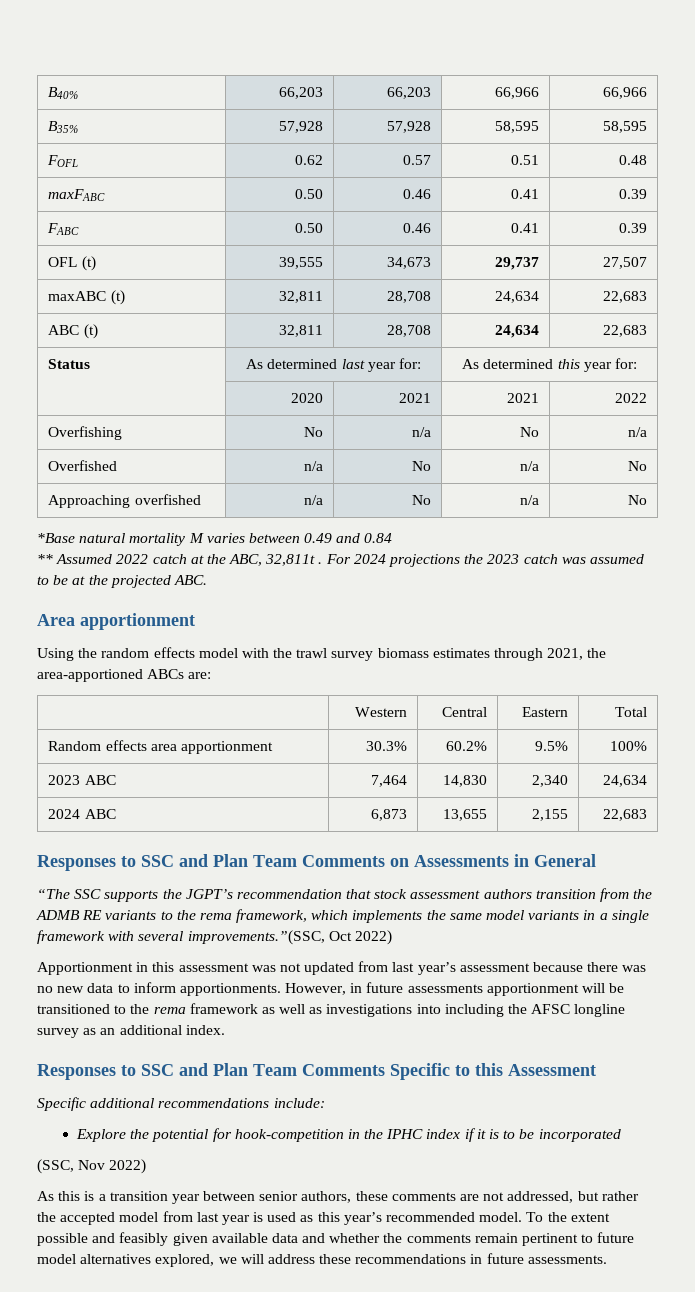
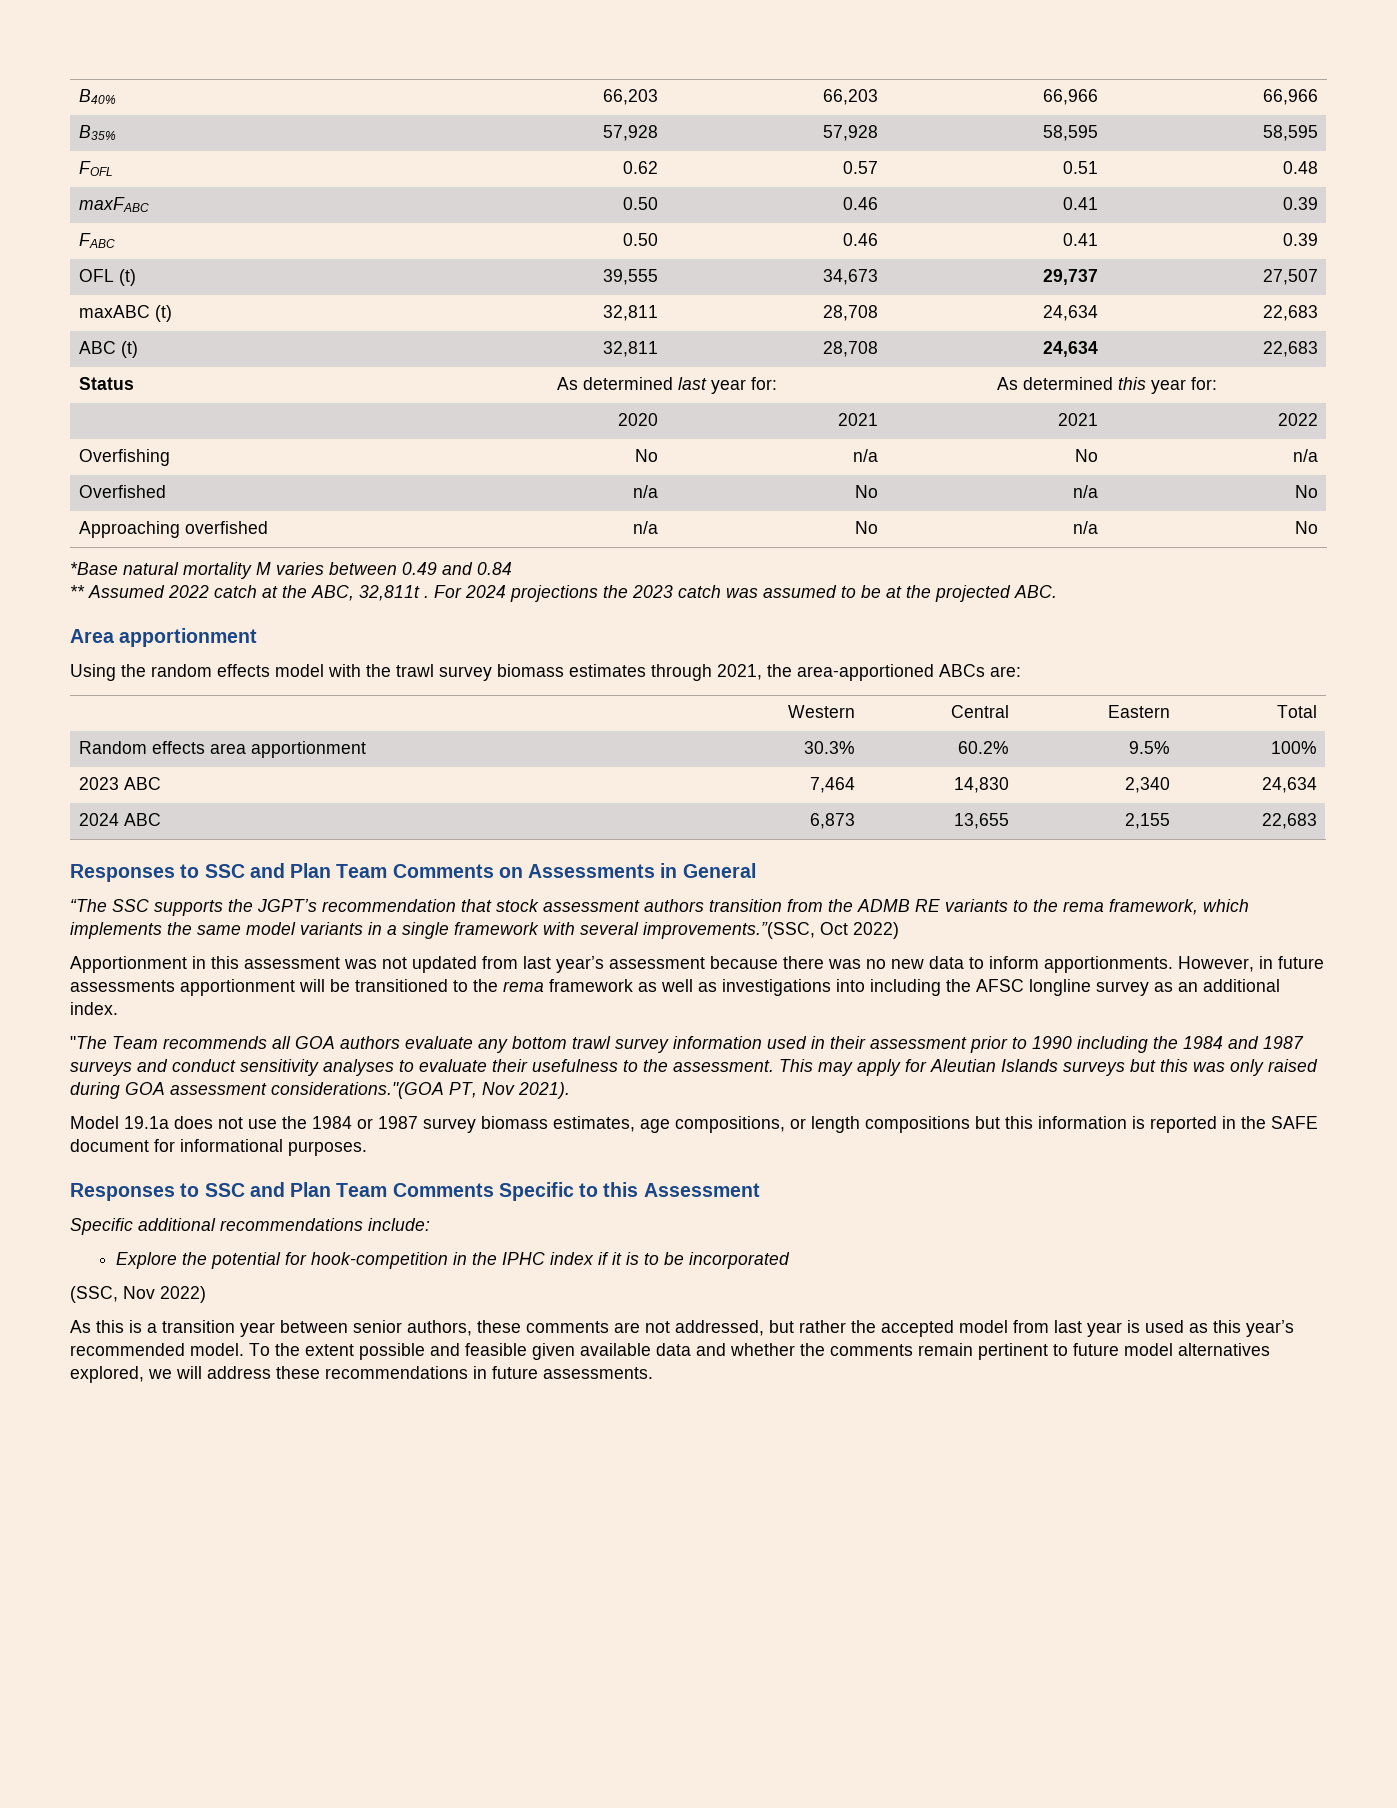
+ "The Team recommends all GOA authors evaluate any bottom trawl survey information used in their assessment prior to 1990 including the 1984 and 1987 surveys and conduct sensitivity analyses to evaluate their usefulness to the assessment. This may apply for Aleutian Islands surveys but this was only raised during GOA assessment considerations."(GOA PT, Nov 2021).
+ Model 19.1a does not use the 1984 or 1987 survey biomass estimates, age compositions, or length compositions but this information is reported in the SAFE document for informational purposes.
- To the extent possible and feasibly given available data and whether the comments remain pertinent to future model alternatives explored, we will address these recommendations in future assessments.
+ To the extent possible and feasible given available data and whether the comments remain pertinent to future model alternatives explored, we will address these recommendations in future assessments.

